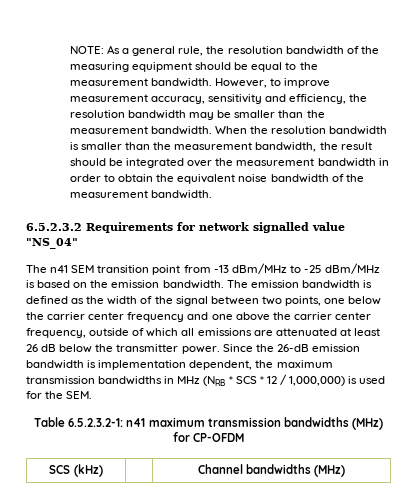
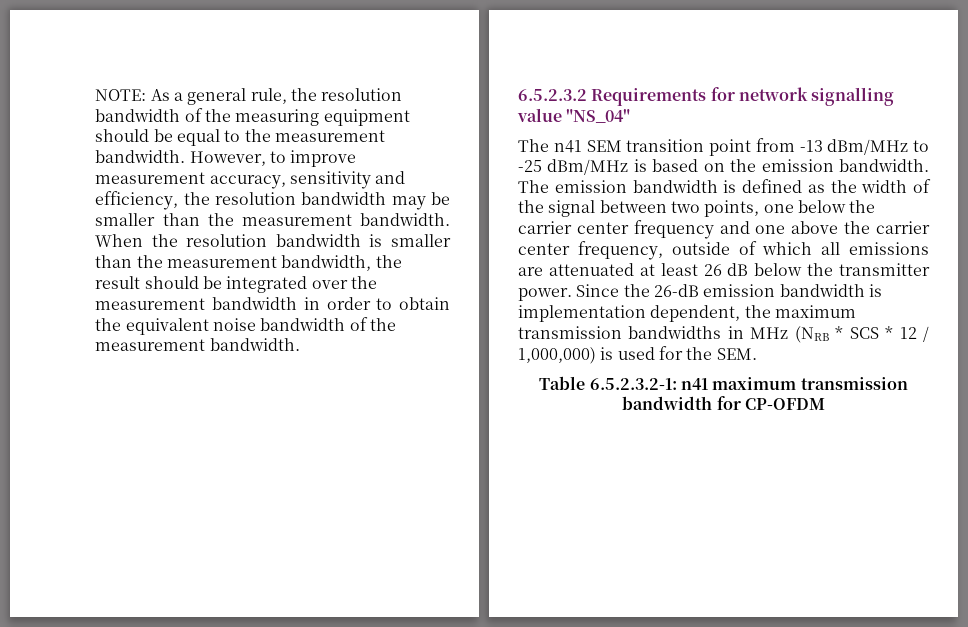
- 6.5.2.3.2 Requirements for network signalled value "NS_04"
+ 6.5.2.3.2 Requirements for network signalling value "NS_04"
- Table 6.5.2.3.2-1: n41 maximum transmission bandwidths (MHz) for CP-OFDM
+ Table 6.5.2.3.2-1: n41 maximum transmission bandwidth for CP-OFDM
- SCS (kHz) | | Channel bandwidths (MHz)

